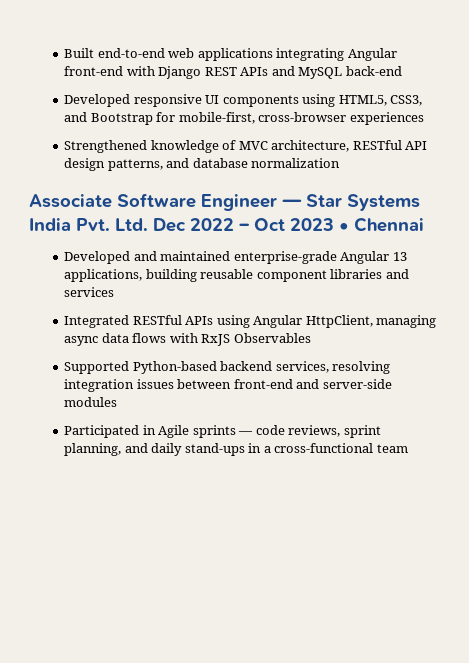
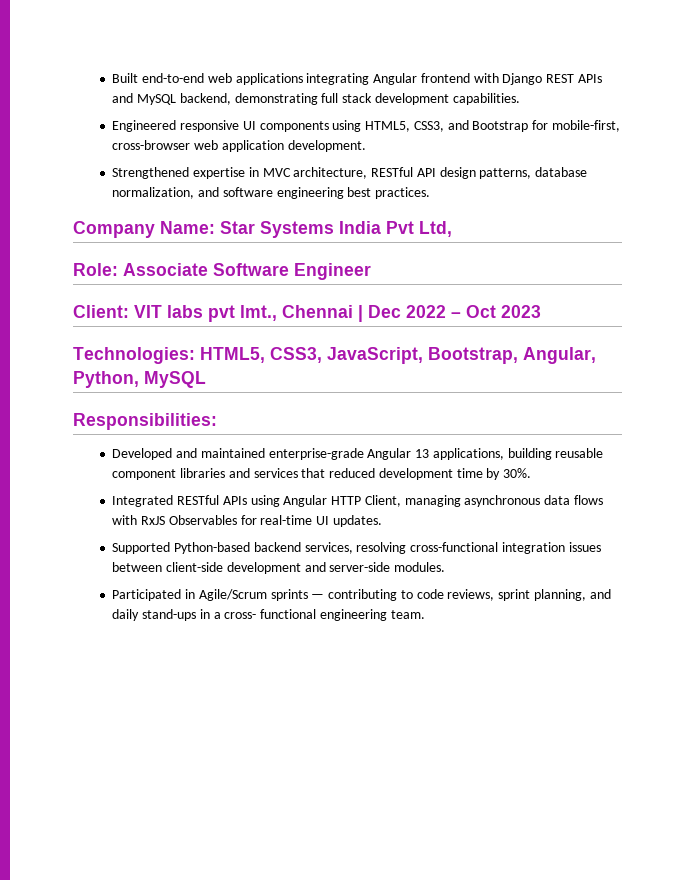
- Built end-to-end web applications integrating Angular front-end with Django REST APIs and MySQL back-end
- Developed responsive UI components using HTML5, CSS3, and Bootstrap for mobile-first, cross-browser experiences
+ Built end-to-end web applications integrating Angular frontend with Django REST APIs and MySQL backend, demonstrating full stack development capabilities.
+ Engineered responsive UI components using HTML5, CSS3, and Bootstrap for mobile-first, cross-browser web application development.
- Strengthened knowledge of MVC architecture, RESTful API design patterns, and database normalization
- Associate Software Engineer — Star Systems India Pvt. Ltd. Dec 2022 – Oct 2023 • Chennai
+ Strengthened expertise in MVC architecture, RESTful API design patterns, database normalization, and software engineering best practices.
+ Company Name: Star Systems India Pvt Ltd,
+ Role: Associate Software Engineer
+ Client: VIT labs pvt lmt., Chennai | Dec 2022 – Oct 2023
+ Technologies: HTML5, CSS3, JavaScript, Bootstrap, Angular, Python, MySQL
+ Responsibilities:
- Developed and maintained enterprise-grade Angular 13 applications, building reusable component libraries and services
+ Developed and maintained enterprise-grade Angular 13 applications, building reusable component libraries and services that reduced development time by 30%.
- Integrated RESTful APIs using Angular HttpClient, managing async data flows with RxJS Observables
+ Integrated RESTful APIs using Angular HTTP Client, managing asynchronous data flows with RxJS Observables for real-time UI updates.
- Supported Python-based backend services, resolving integration issues between front-end and server-side modules
+ Supported Python-based backend services, resolving cross-functional integration issues between client-side development and server-side modules.
- Participated in Agile sprints — code reviews, sprint planning, and daily stand-ups in a cross-functional team
+ Participated in Agile/Scrum sprints — contributing to code reviews, sprint planning, and daily stand-ups in a cross- functional engineering team.

